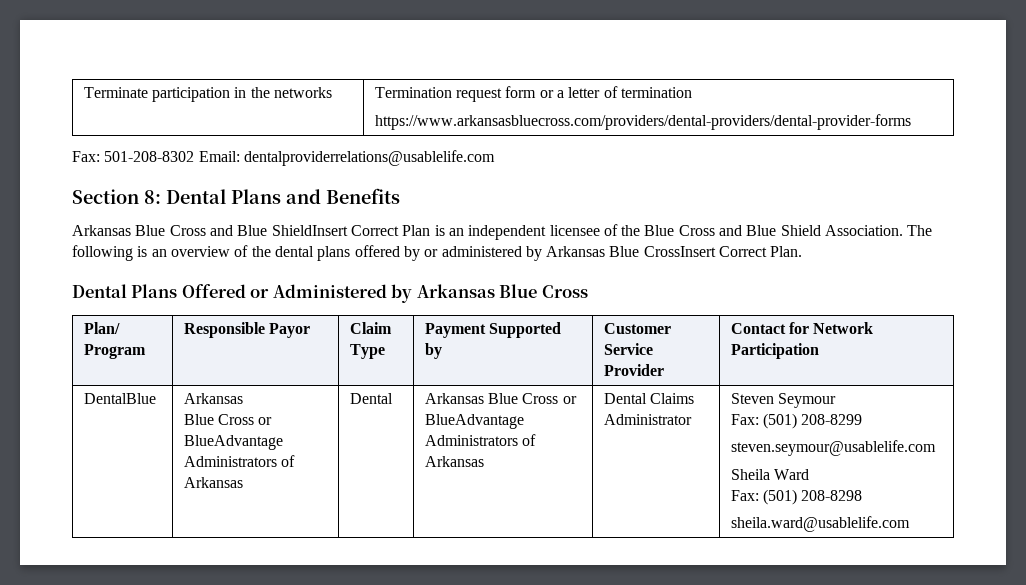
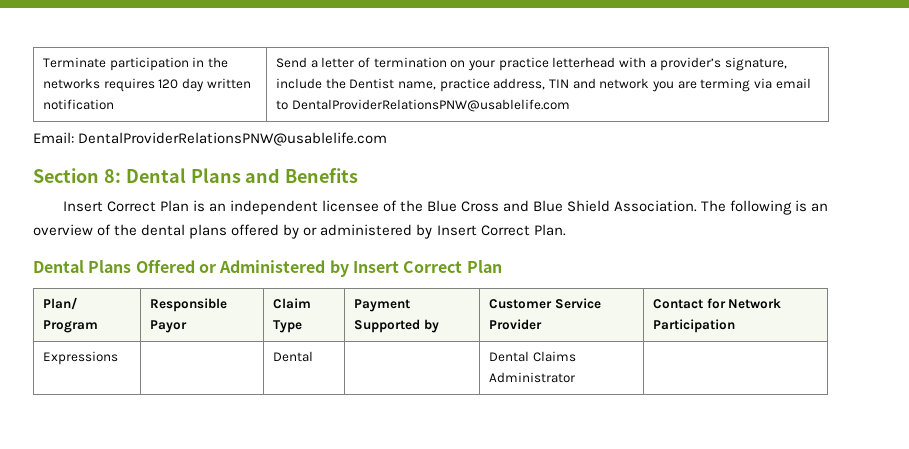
- Terminate participation in the networks | Termination request form or a letter of termination
- https://www.arkansasbluecross.com/providers/dental-providers/dental-provider-forms
- Fax: 501-208-8302 Email: dentalproviderrelations@usablelife.com
+ Terminate participation in the networks requires 120 day written notification | Send a letter of termination on your practice letterhead with a provider’s signature, include the Dentist name, practice address, TIN and network you are terming via email to DentalProviderRelationsPNW@usablelife.com
+ Email: DentalProviderRelationsPNW@usablelife.com
- Arkansas Blue Cross and Blue ShieldInsert Correct Plan is an independent licensee of the Blue Cross and Blue Shield Association.
+ Insert Correct Plan is an independent licensee of the Blue Cross and Blue Shield Association.
- The following is an overview of the dental plans offered by or administered by Arkansas Blue CrossInsert Correct Plan.
+ The following is an overview of the dental plans offered by or administered by Insert Correct Plan.
- Dental Plans Offered or Administered by Arkansas Blue Cross
+ Dental Plans Offered or Administered by Insert Correct Plan
- DentalBlue | Arkansas
- Blue Cross or BlueAdvantage Administrators of Arkansas | Dental | Arkansas Blue Cross or BlueAdvantage Administrators of Arkansas | Dental Claims Administrator | Steven Seymour
- Fax: (501) 208-8299
- steven.seymour@usablelife.com
- Sheila Ward
- Fax: (501) 208-8298
- sheila.ward@usablelife.com
+ Expressions | | Dental | | Dental Claims Administrator |

